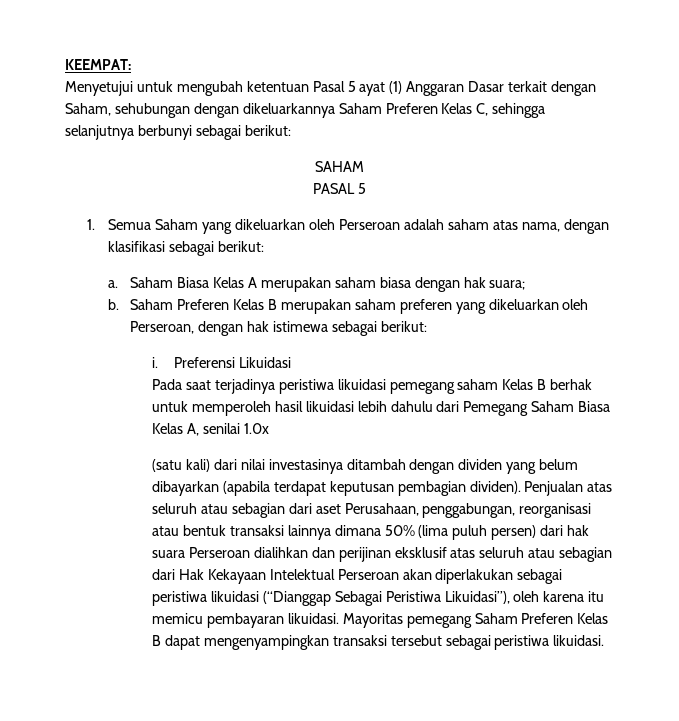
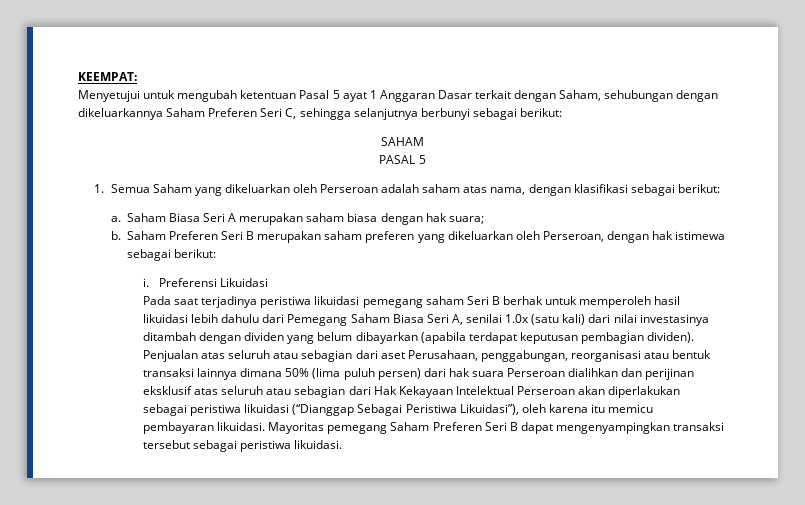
- Menyetujui untuk mengubah ketentuan Pasal 5 ayat (1) Anggaran Dasar terkait dengan Saham, sehubungan dengan dikeluarkannya Saham Preferen Kelas C, sehingga selanjutnya berbunyi sebagai berikut:
+ Menyetujui untuk mengubah ketentuan Pasal 5 ayat 1 Anggaran Dasar terkait dengan Saham, sehubungan dengan dikeluarkannya Saham Preferen Seri C, sehingga selanjutnya berbunyi sebagai berikut:
- Saham Biasa Kelas A merupakan saham biasa dengan hak suara;
+ Saham Biasa Seri A merupakan saham biasa dengan hak suara;
- Saham Preferen Kelas B merupakan saham preferen yang dikeluarkan oleh Perseroan, dengan hak istimewa sebagai berikut:
+ Saham Preferen Seri B merupakan saham preferen yang dikeluarkan oleh Perseroan, dengan hak istimewa sebagai berikut:
- Pada saat terjadinya peristiwa likuidasi pemegang saham Kelas B berhak untuk memperoleh hasil likuidasi lebih dahulu dari Pemegang Saham Biasa Kelas A, senilai 1.0x
- (satu kali) dari nilai investasinya ditambah dengan dividen yang belum dibayarkan (apabila terdapat keputusan pembagian dividen).
+ Pada saat terjadinya peristiwa likuidasi pemegang saham Seri B berhak untuk memperoleh hasil likuidasi lebih dahulu dari Pemegang Saham Biasa Seri A, senilai 1.0x (satu kali) dari nilai investasinya ditambah dengan dividen yang belum dibayarkan (apabila terdapat keputusan pembagian dividen).
- Mayoritas pemegang Saham Preferen Kelas B dapat mengenyampingkan transaksi tersebut sebagai peristiwa likuidasi.
+ Mayoritas pemegang Saham Preferen Seri B dapat mengenyampingkan transaksi tersebut sebagai peristiwa likuidasi.

